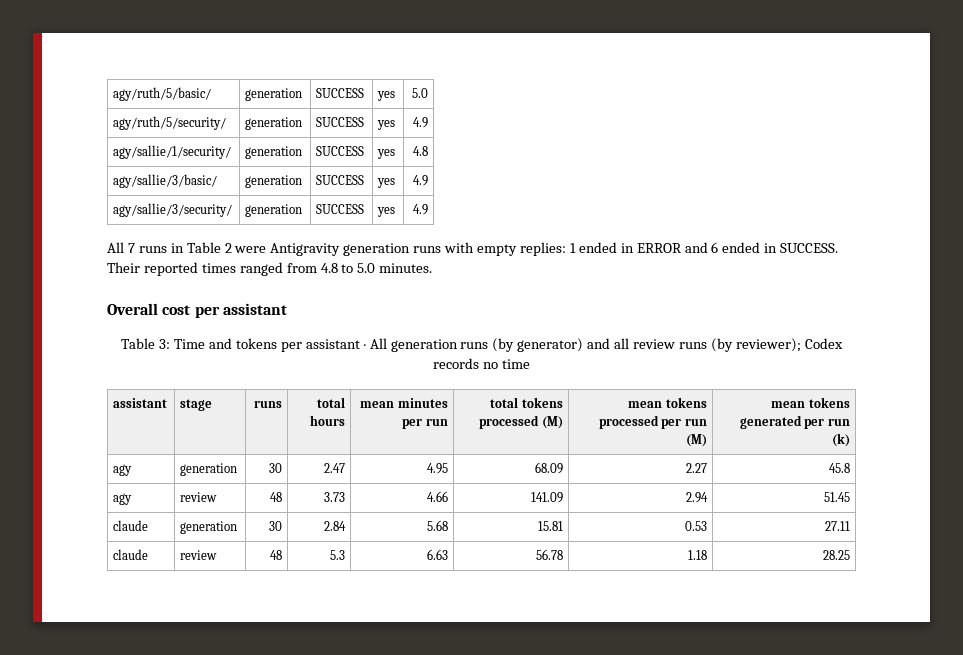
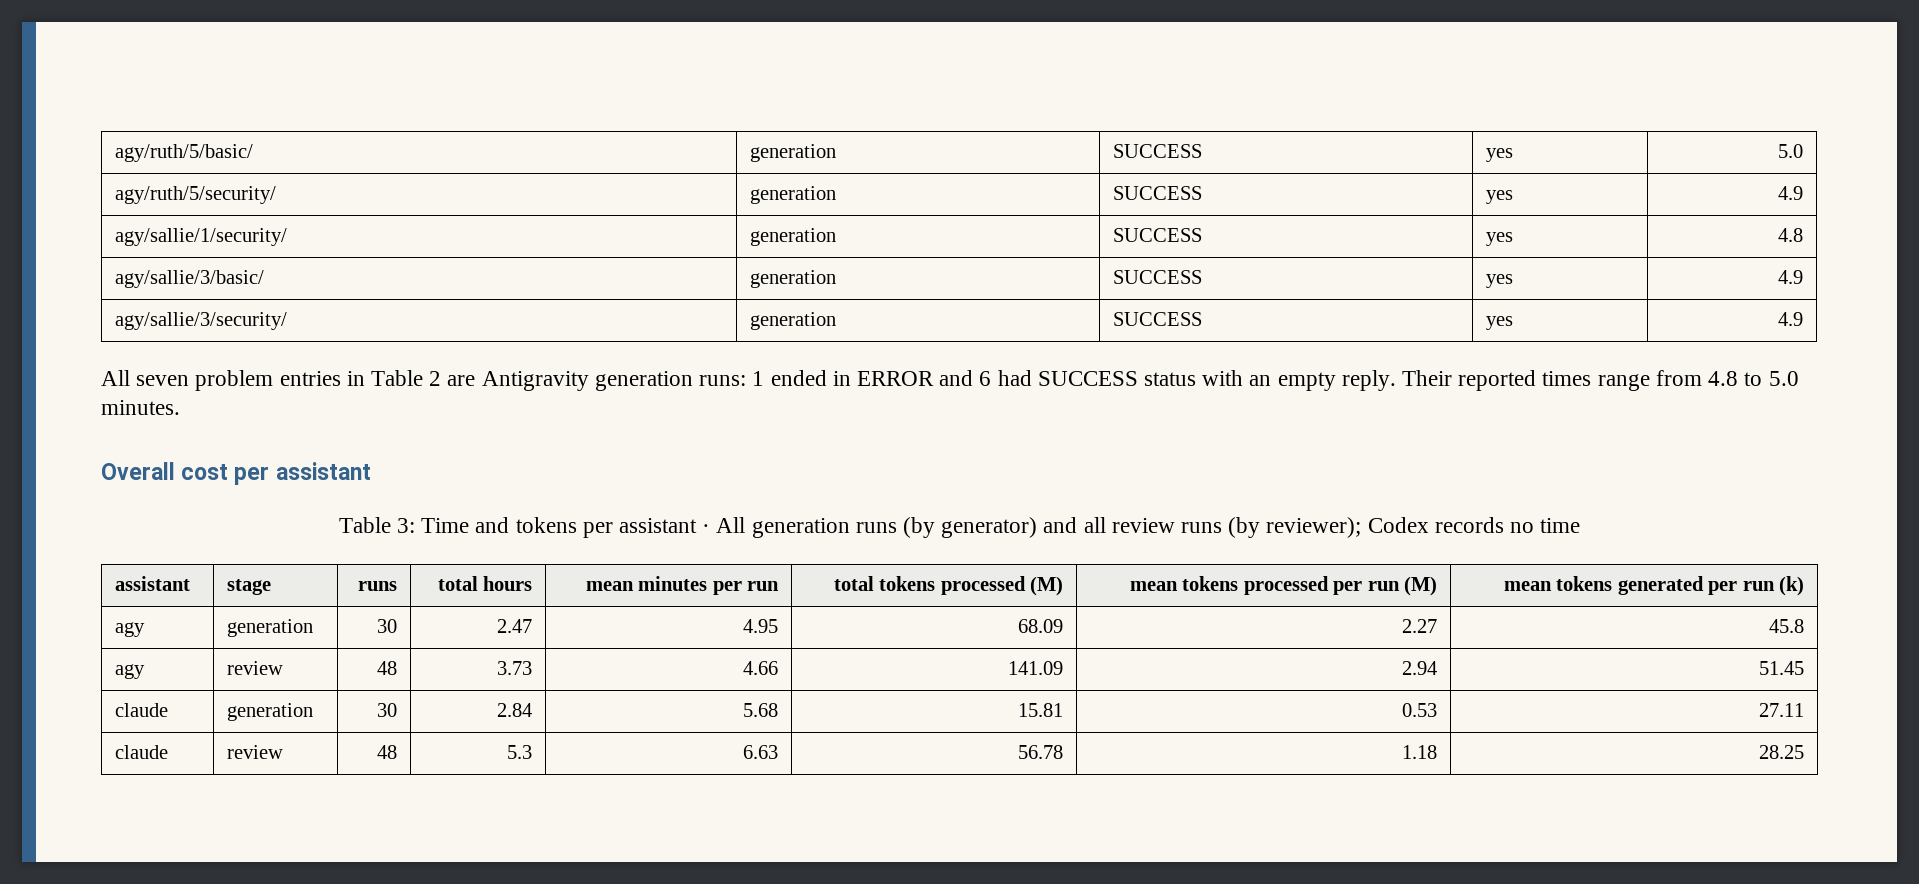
- All 7 runs in Table 2 were Antigravity generation runs with empty replies: 1 ended in ERROR and 6 ended in SUCCESS.
+ All seven problem entries in Table 2 are Antigravity generation runs: 1 ended in ERROR and 6 had SUCCESS status with an empty reply.
- Their reported times ranged from 4.8 to 5.0 minutes.
+ Their reported times range from 4.8 to 5.0 minutes.

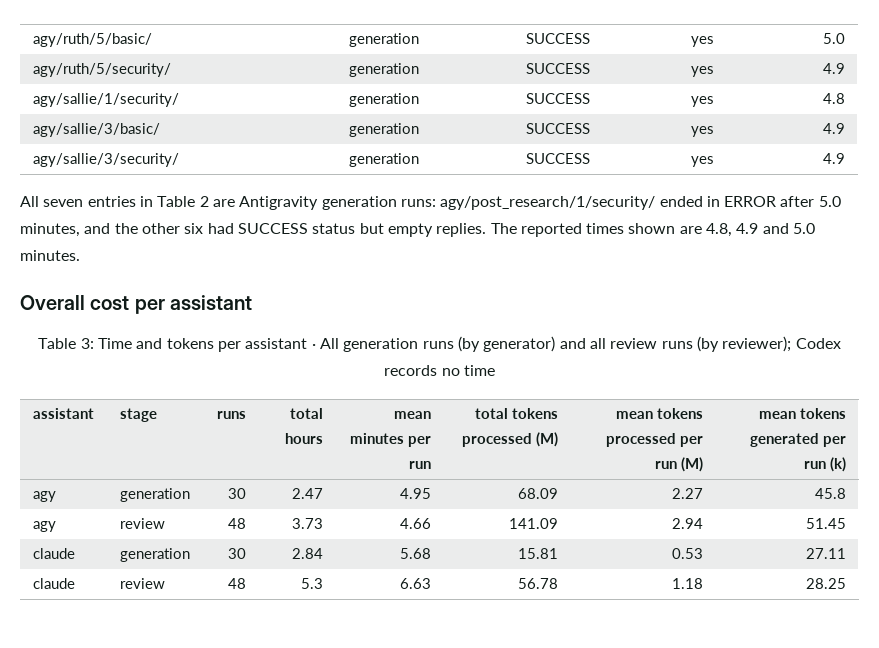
- All seven problem entries in Table 2 are Antigravity generation runs: 1 ended in ERROR and 6 had SUCCESS status with an empty reply. Their reported times range from 4.8 to 5.0 minutes.
+ All seven entries in Table 2 are Antigravity generation runs: agy/post_research/1/security/ ended in ERROR after 5.0 minutes, and the other six had SUCCESS status but empty replies. The reported times shown are 4.8, 4.9 and 5.0 minutes.

